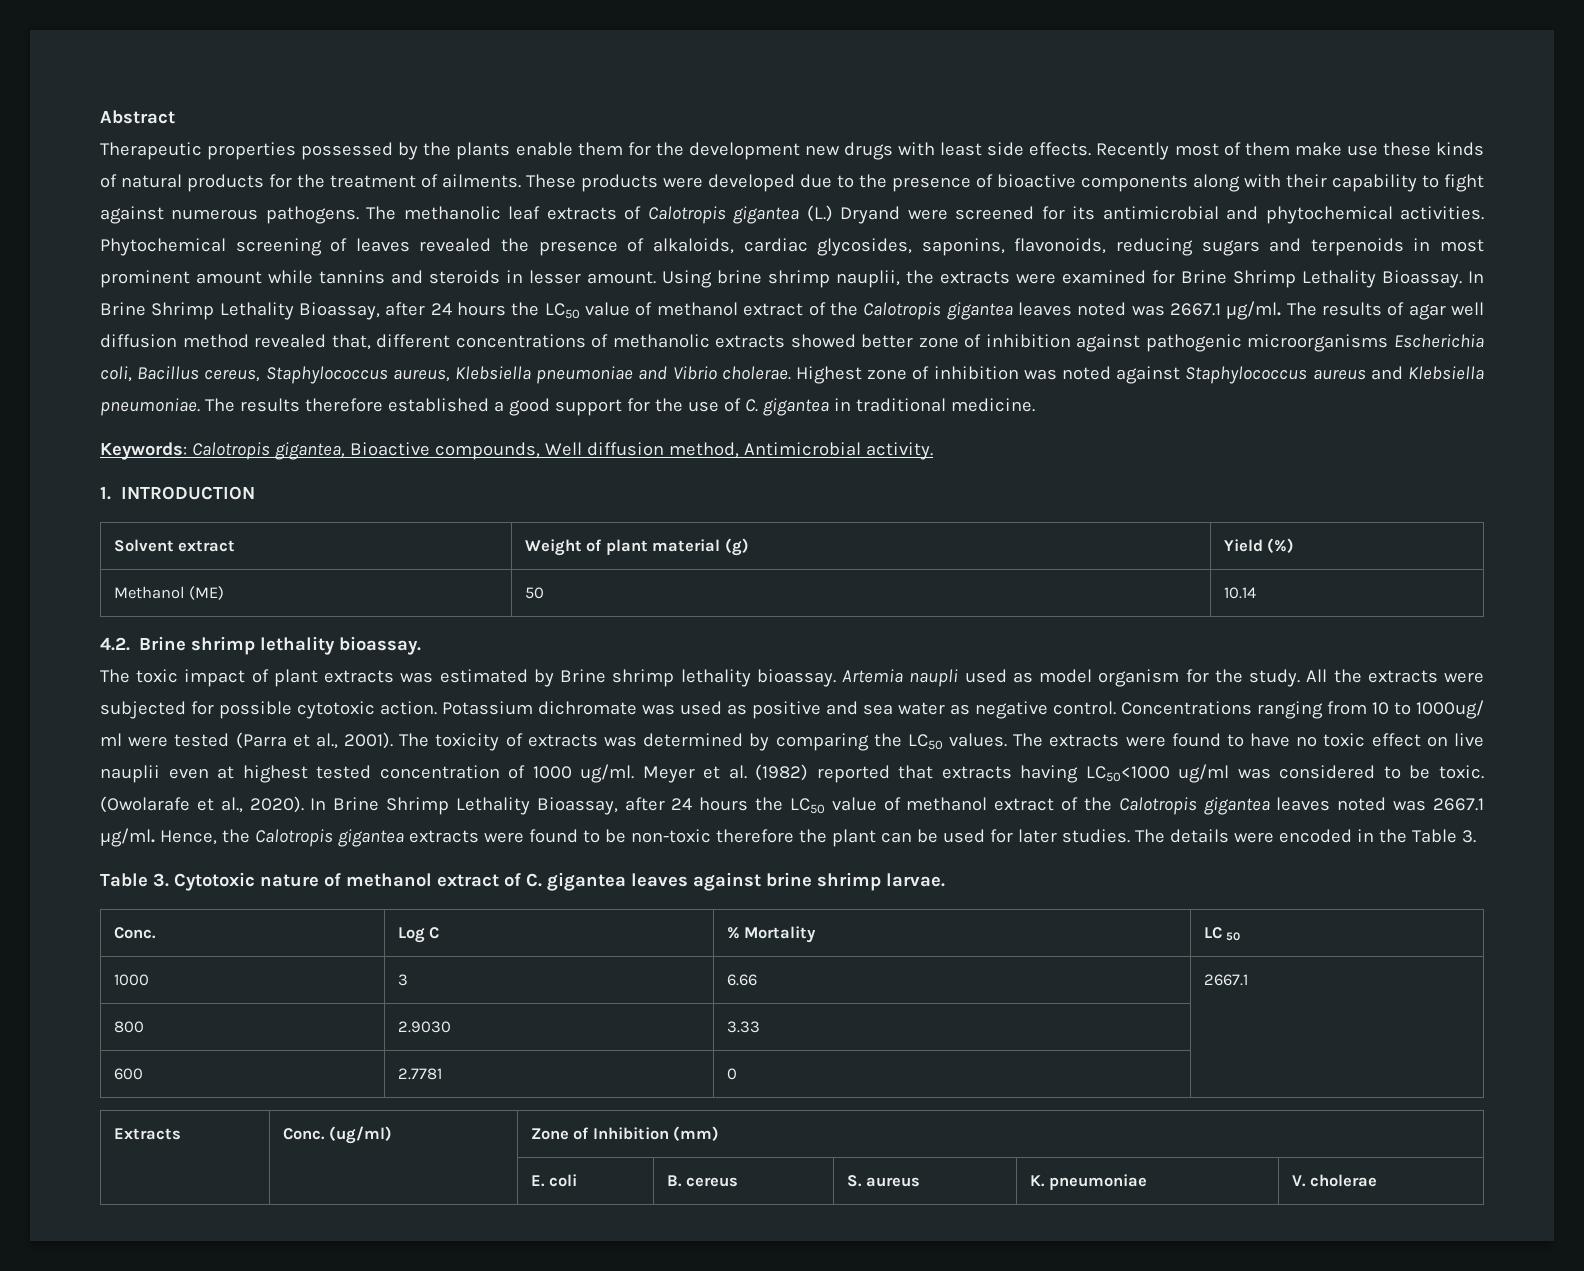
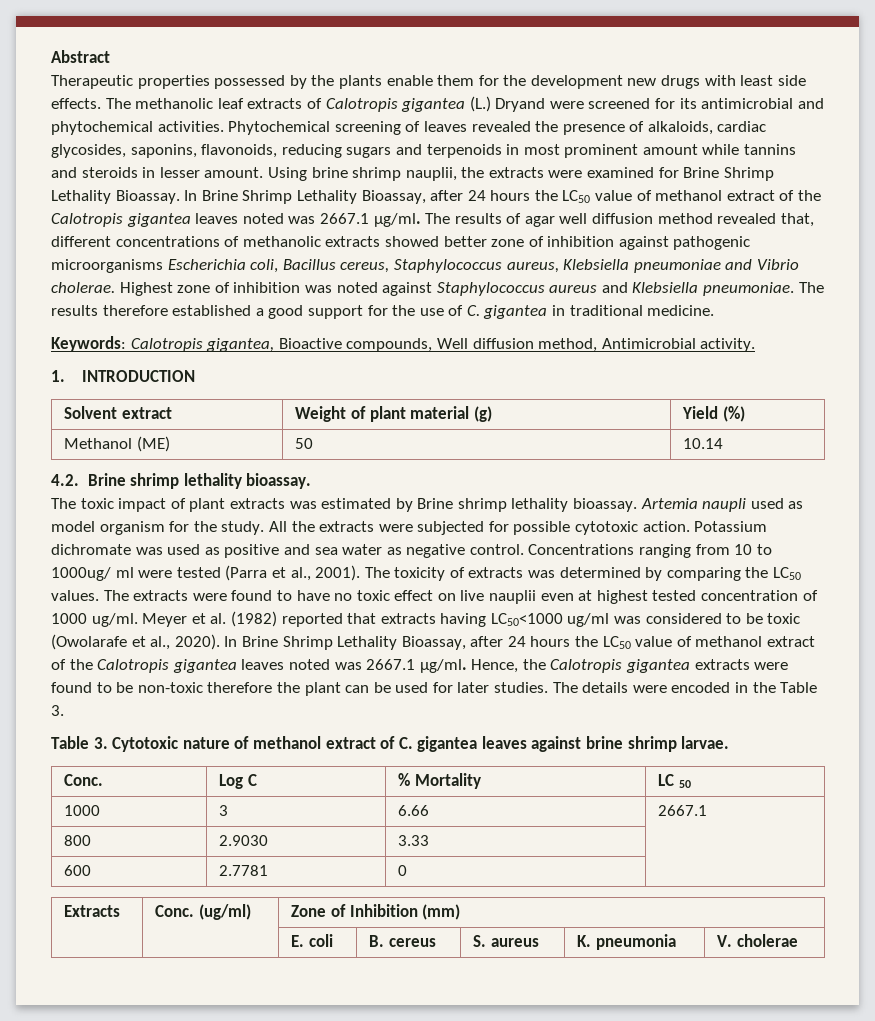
- Recently most of them make use these kinds of natural products for the treatment of ailments. These products were developed due to the presence of bioactive components along with their capability to fight against numerous pathogens.
- Meyer et al. (1982) reported that extracts having LC50<1000 ug/ml was considered to be toxic. (Owolarafe et al., 2020).
+ Meyer et al. (1982) reported that extracts having LC50<1000 ug/ml was considered to be toxic (Owolarafe et al., 2020).
- | | E. coli | B. cereus | S. aureus | K. pneumoniae | V. cholerae
+ | | E. coli | B. cereus | S. aureus | K. pneumonia | V. cholerae

